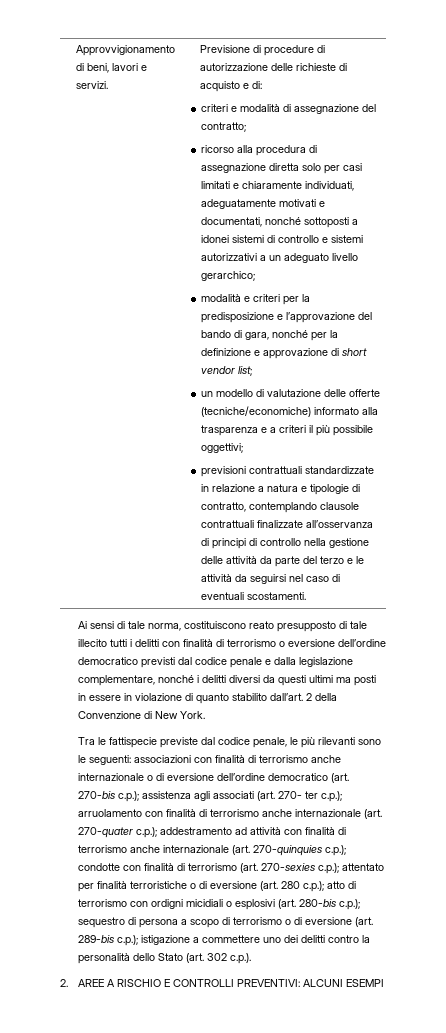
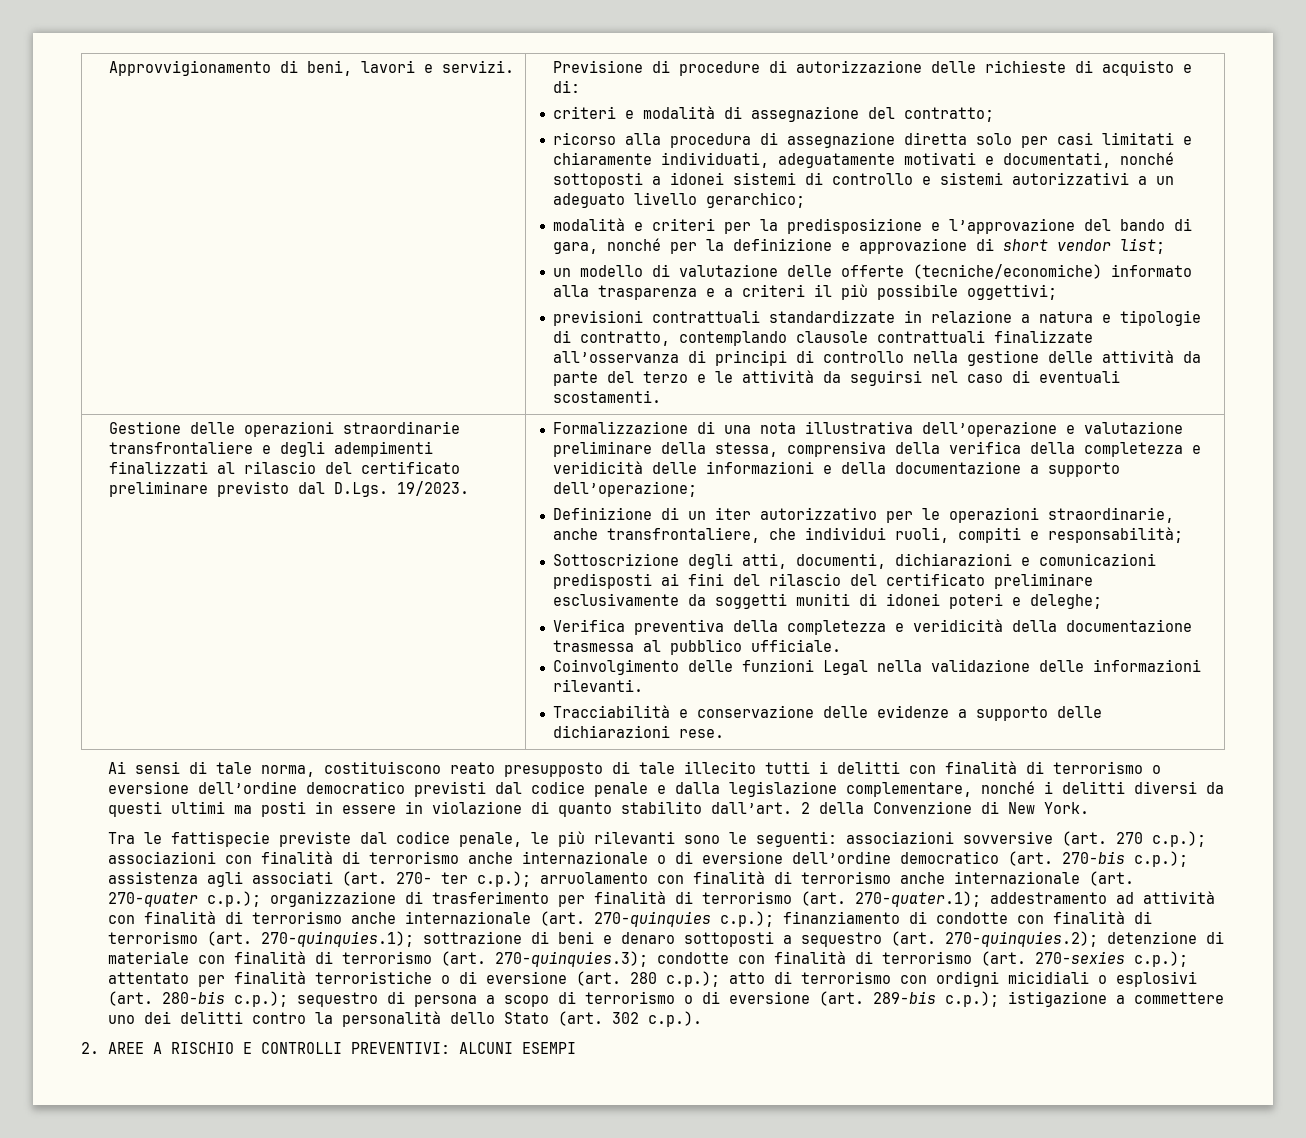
+ Gestione delle operazioni straordinarie transfrontaliere e degli adempimenti finalizzati al rilascio del certificato preliminare previsto dal D.Lgs. 19/2023. | Formalizzazione di una nota illustrativa dell’operazione e valutazione preliminare della stessa, comprensiva della verifica della completezza e veridicità delle informazioni e della documentazione a supporto dell’operazione;
+ Definizione di un iter autorizzativo per le operazioni straordinarie, anche transfrontaliere, che individui ruoli, compiti e responsabilità;
+ Sottoscrizione degli atti, documenti, dichiarazioni e comunicazioni predisposti ai fini del rilascio del certificato preliminare esclusivamente da soggetti muniti di idonei poteri e deleghe;
+ Verifica preventiva della completezza e veridicità della documentazione trasmessa al pubblico ufficiale.
+ Coinvolgimento delle funzioni Legal nella validazione delle informazioni rilevanti.
+ Tracciabilità e conservazione delle evidenze a supporto delle dichiarazioni rese.
- associazioni con finalità di terrorismo anche internazionale o di eversione dell’ordine democratico (art. 270-bis c.p.);
+ associazioni sovversive (art. 270 c.p.); associazioni con finalità di terrorismo anche internazionale o di eversione dell’ordine democratico (art. 270-bis c.p.);
+ organizzazione di trasferimento per finalità di terrorismo (art. 270-quater.1);
+ finanziamento di condotte con finalità di terrorismo (art. 270-quinquies.1); sottrazione di beni e denaro sottoposti a sequestro (art. 270-quinquies.2); detenzione di materiale con finalità di terrorismo (art. 270-quinquies.3);

